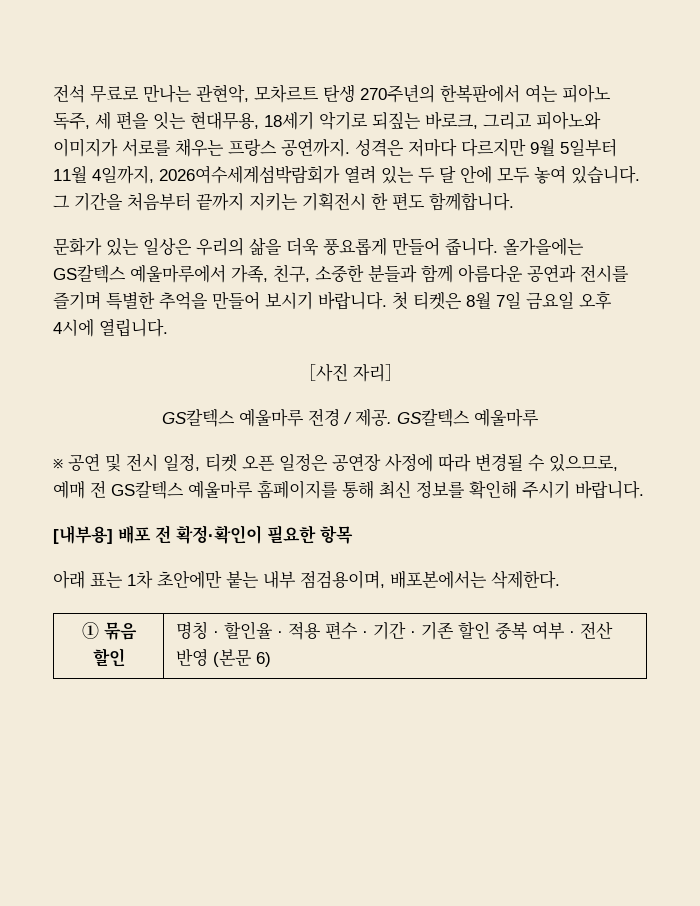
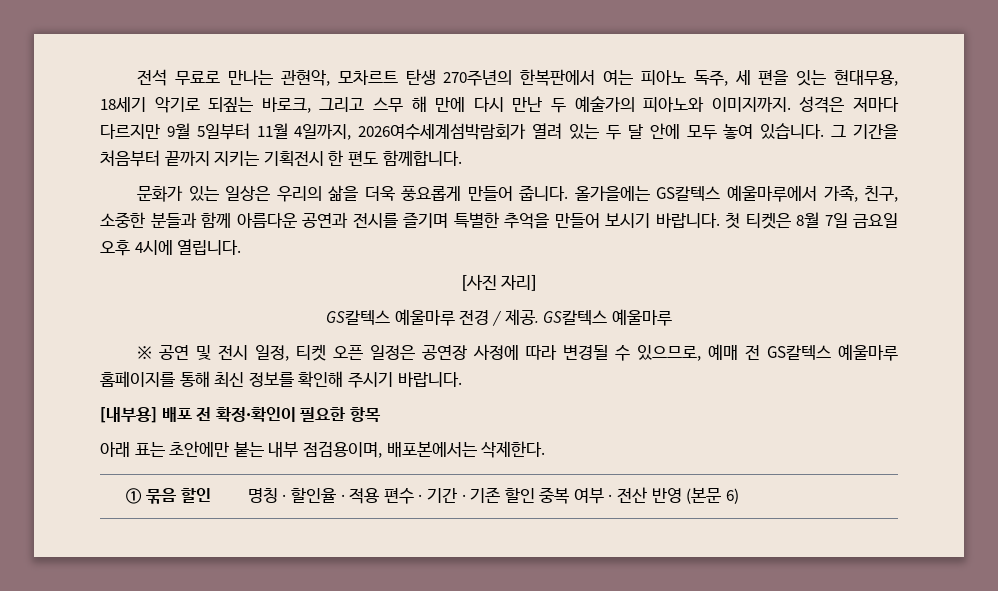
- 전석 무료로 만나는 관현악, 모차르트 탄생 270주년의 한복판에서 여는 피아노 독주, 세 편을 잇는 현대무용, 18세기 악기로 되짚는 바로크, 그리고 피아노와 이미지가 서로를 채우는 프랑스 공연까지.
+ 전석 무료로 만나는 관현악, 모차르트 탄생 270주년의 한복판에서 여는 피아노 독주, 세 편을 잇는 현대무용, 18세기 악기로 되짚는 바로크, 그리고 스무 해 만에 다시 만난 두 예술가의 피아노와 이미지까지.
- 아래 표는 1차 초안에만 붙는 내부 점검용이며, 배포본에서는 삭제한다.
+ 아래 표는 초안에만 붙는 내부 점검용이며, 배포본에서는 삭제한다.

